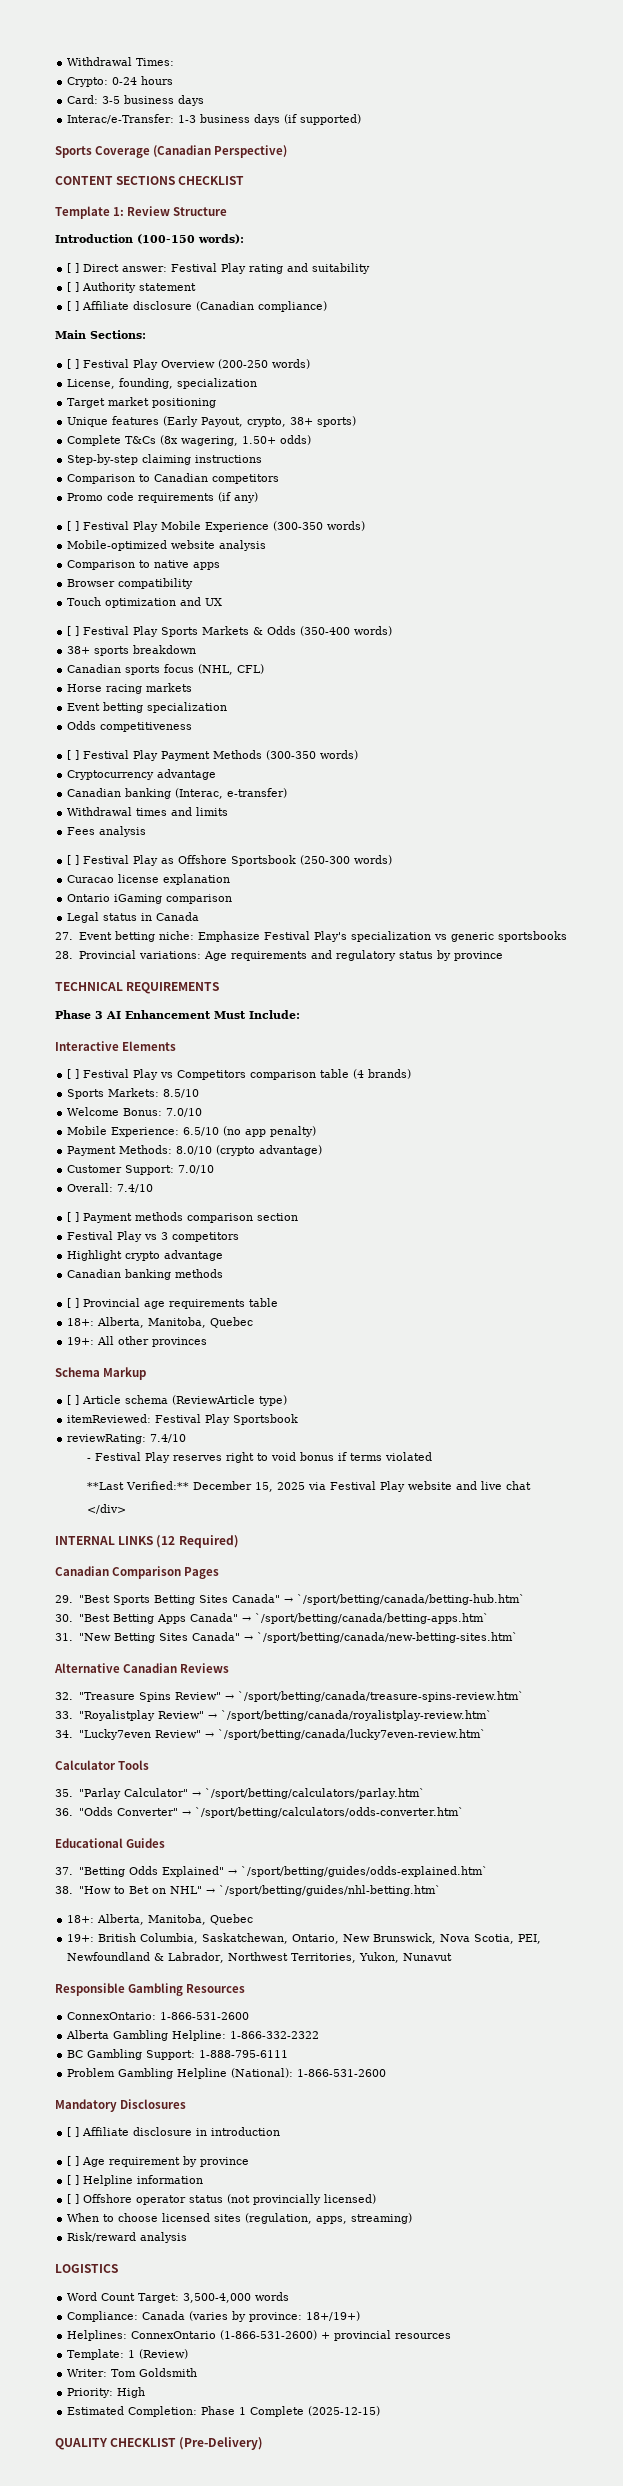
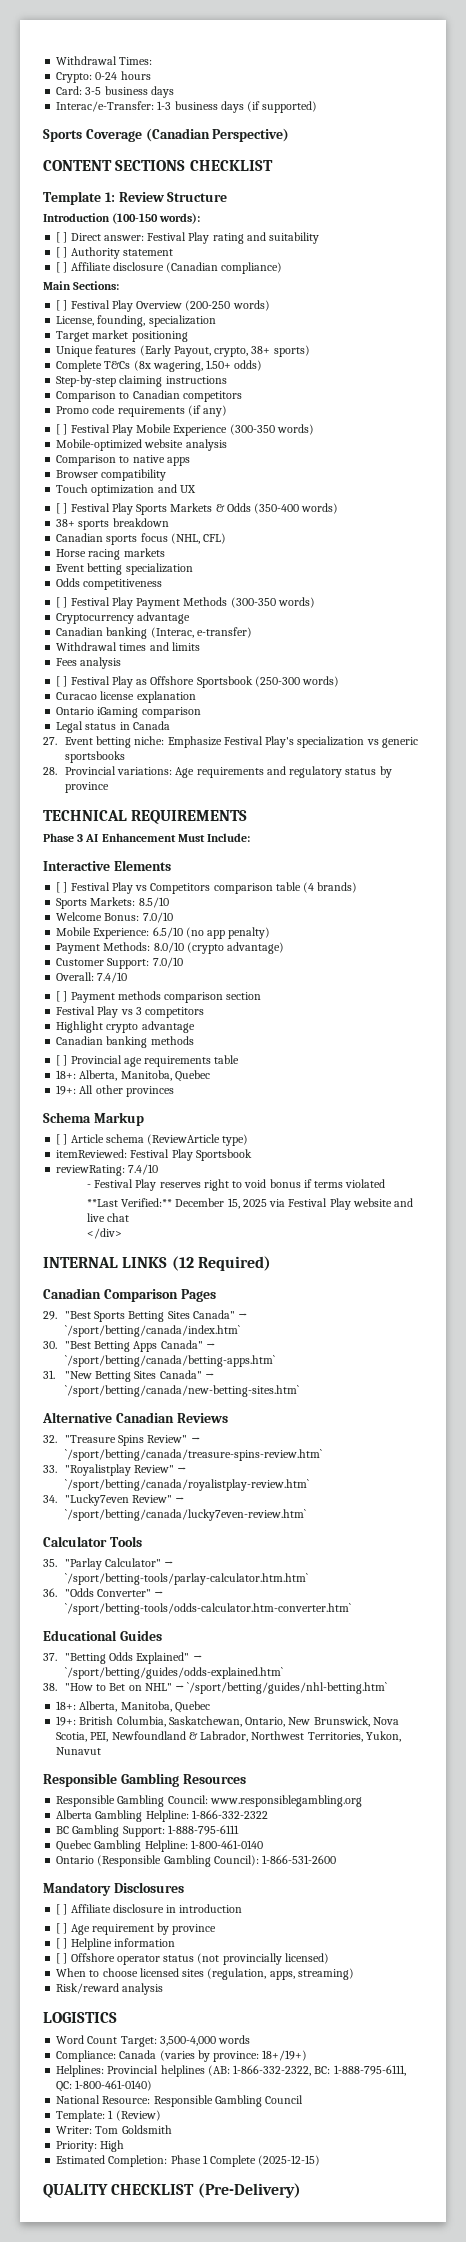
- 29. "Best Sports Betting Sites Canada" → `/sport/betting/canada/betting-hub.htm`
+ 29. "Best Sports Betting Sites Canada" → `/sport/betting/canada/index.htm`
- 35. "Parlay Calculator" → `/sport/betting/calculators/parlay.htm`
+ 35. "Parlay Calculator" → `/sport/betting-tools/parlay-calculator.htm.htm`
- 36. "Odds Converter" → `/sport/betting/calculators/odds-converter.htm`
+ 36. "Odds Converter" → `/sport/betting-tools/odds-calculator.htm-converter.htm`
- ConnexOntario: 1-866-531-2600
+ Responsible Gambling Council: www.responsiblegambling.org
- Problem Gambling Helpline (National): 1-866-531-2600
+ Quebec Gambling Helpline: 1-800-461-0140
+ Ontario (Responsible Gambling Council): 1-866-531-2600
- Helplines: ConnexOntario (1-866-531-2600) + provincial resources
+ Helplines: Provincial helplines (AB: 1-866-332-2322, BC: 1-888-795-6111, QC: 1-800-461-0140)
+ National Resource: Responsible Gambling Council

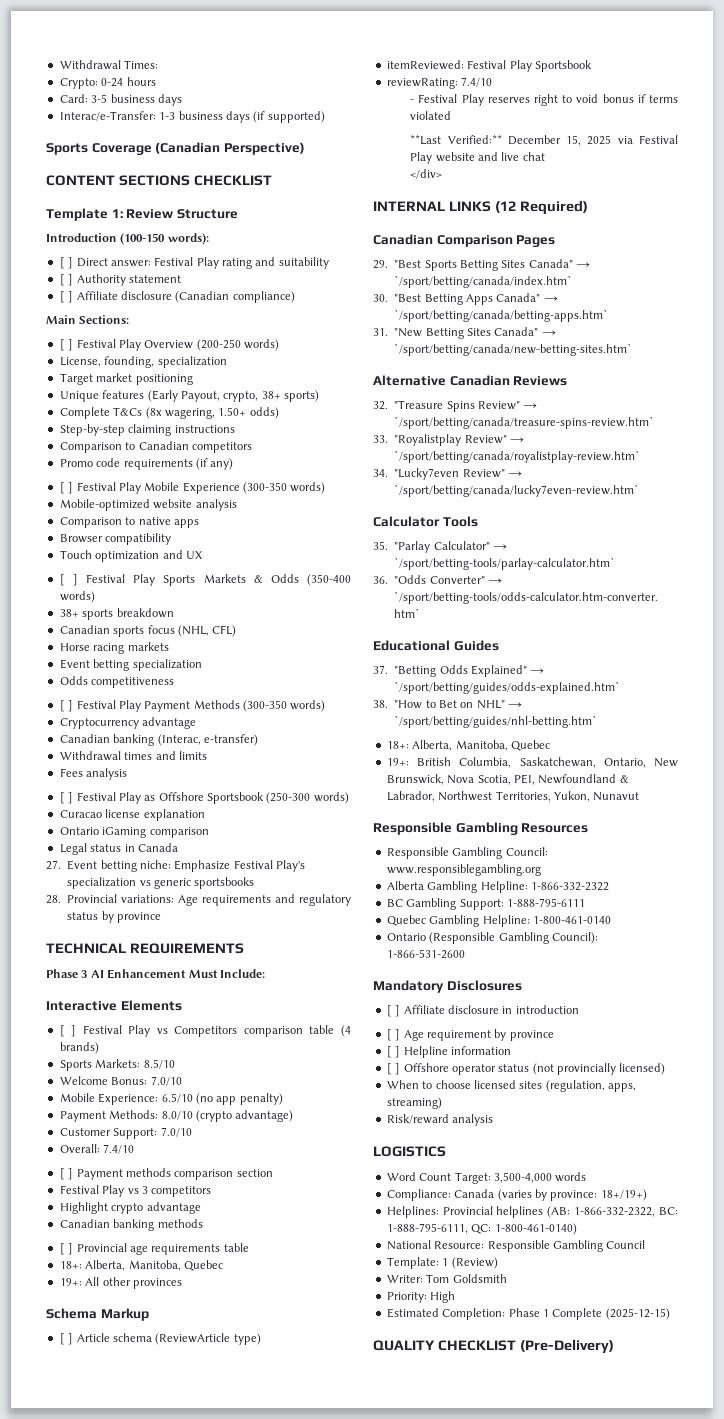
- 35. "Parlay Calculator" → `/sport/betting-tools/parlay-calculator.htm.htm`
+ 35. "Parlay Calculator" → `/sport/betting-tools/parlay-calculator.htm`

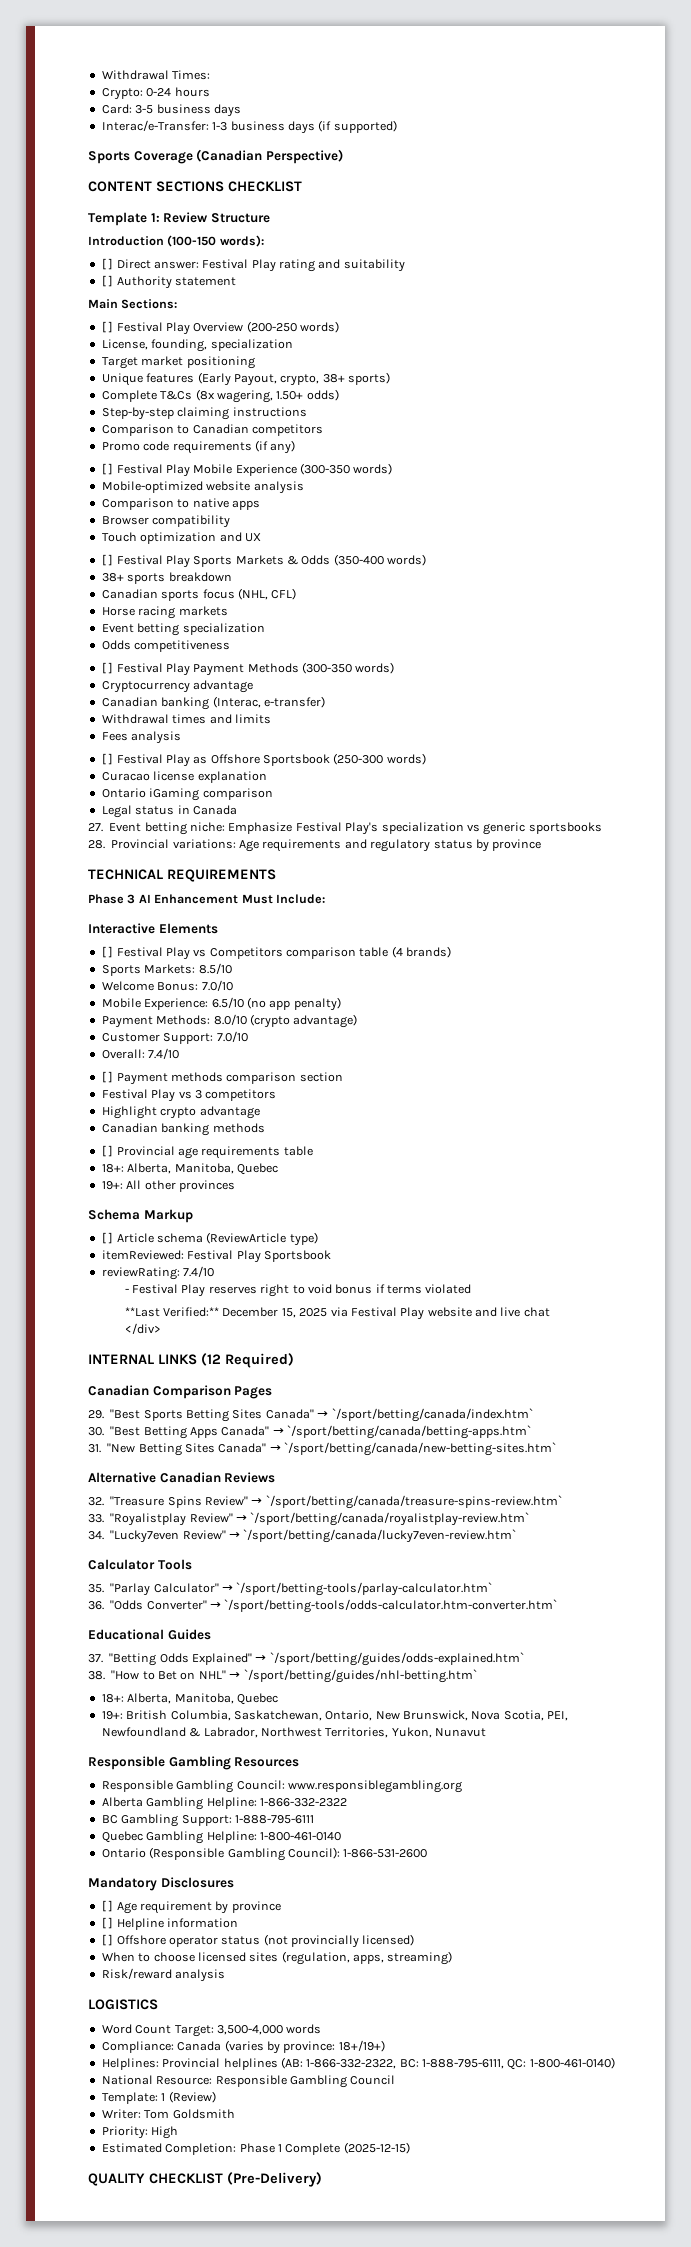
- [ ] Affiliate disclosure (Canadian compliance)
- [ ] Affiliate disclosure in introduction

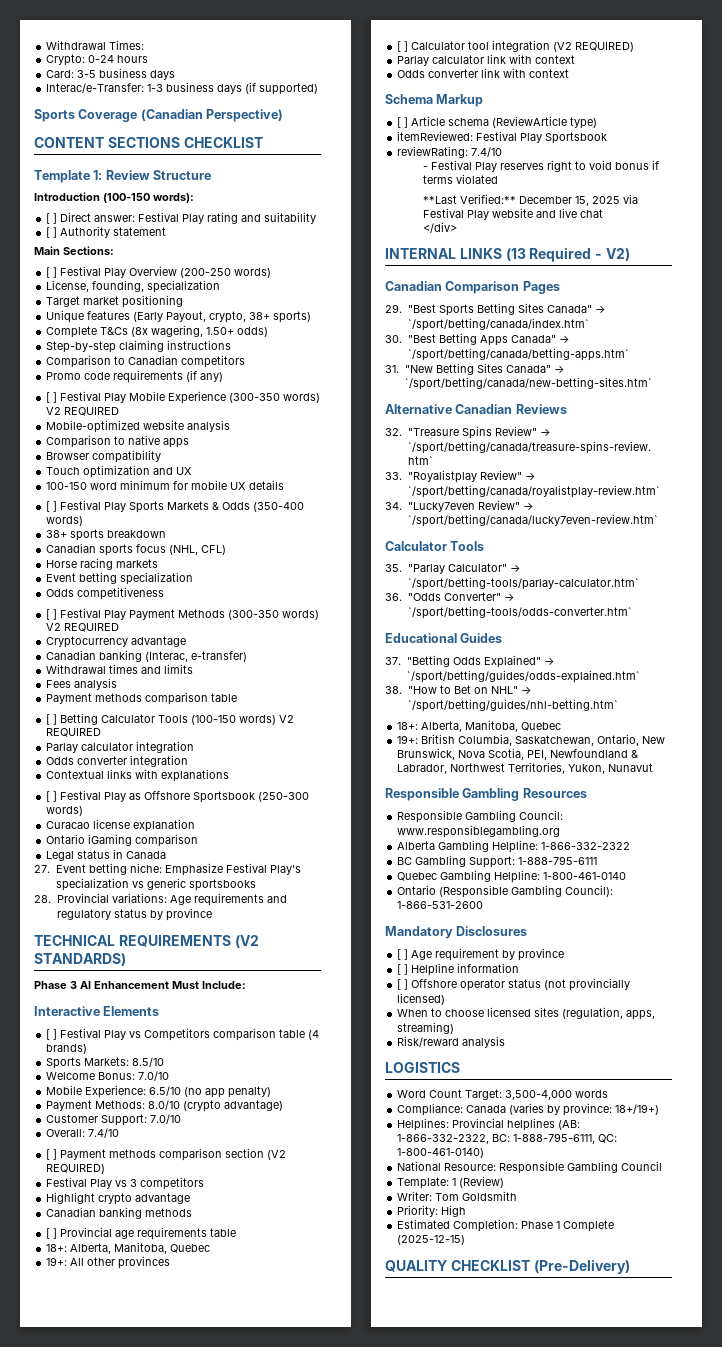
- [ ] Festival Play Mobile Experience (300-350 words)
+ [ ] Festival Play Mobile Experience (300-350 words) V2 REQUIRED
+ 100-150 word minimum for mobile UX details
- [ ] Festival Play Payment Methods (300-350 words)
+ [ ] Festival Play Payment Methods (300-350 words) V2 REQUIRED
+ Payment methods comparison table
+ [ ] Betting Calculator Tools (100-150 words) V2 REQUIRED
+ Parlay calculator integration
+ Odds converter integration
+ Contextual links with explanations
- TECHNICAL REQUIREMENTS
+ TECHNICAL REQUIREMENTS (V2 STANDARDS)
- [ ] Payment methods comparison section
+ [ ] Payment methods comparison section (V2 REQUIRED)
+ [ ] Calculator tool integration (V2 REQUIRED)
+ Parlay calculator link with context
+ Odds converter link with context
- INTERNAL LINKS (12 Required)
+ INTERNAL LINKS (13 Required - V2)
- 36. "Odds Converter" → `/sport/betting-tools/odds-calculator.htm-converter.htm`
+ 36. "Odds Converter" → `/sport/betting-tools/odds-converter.htm`

